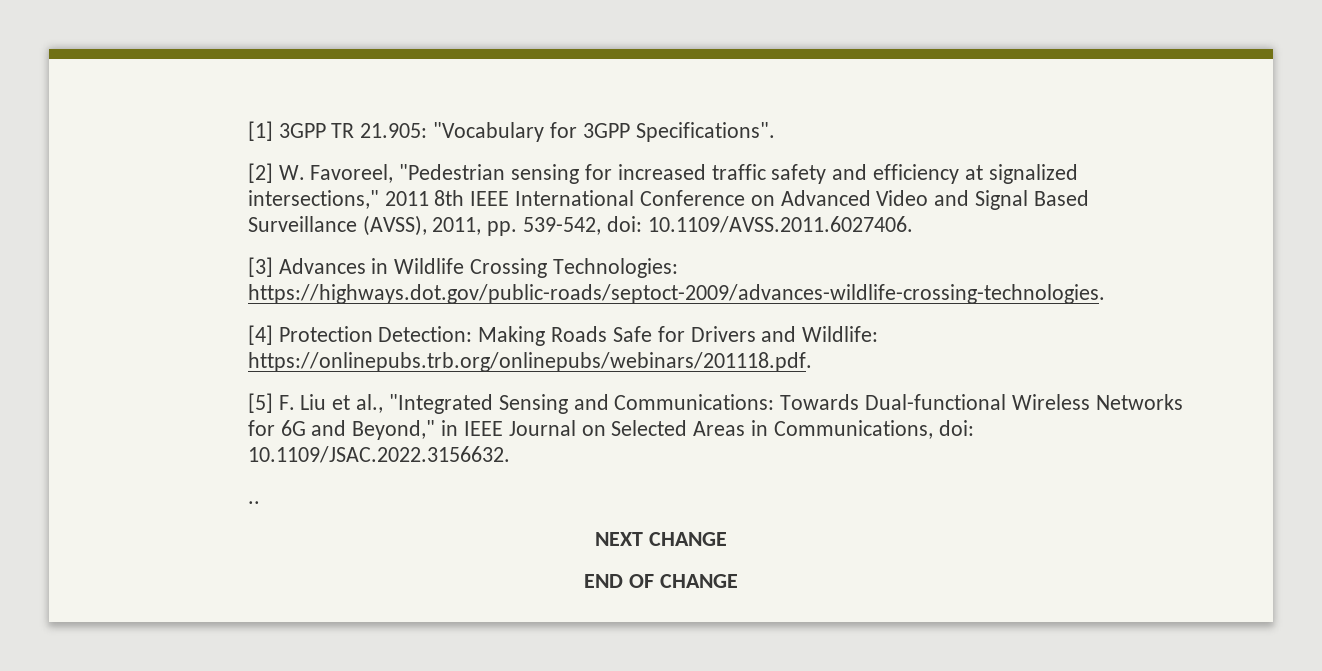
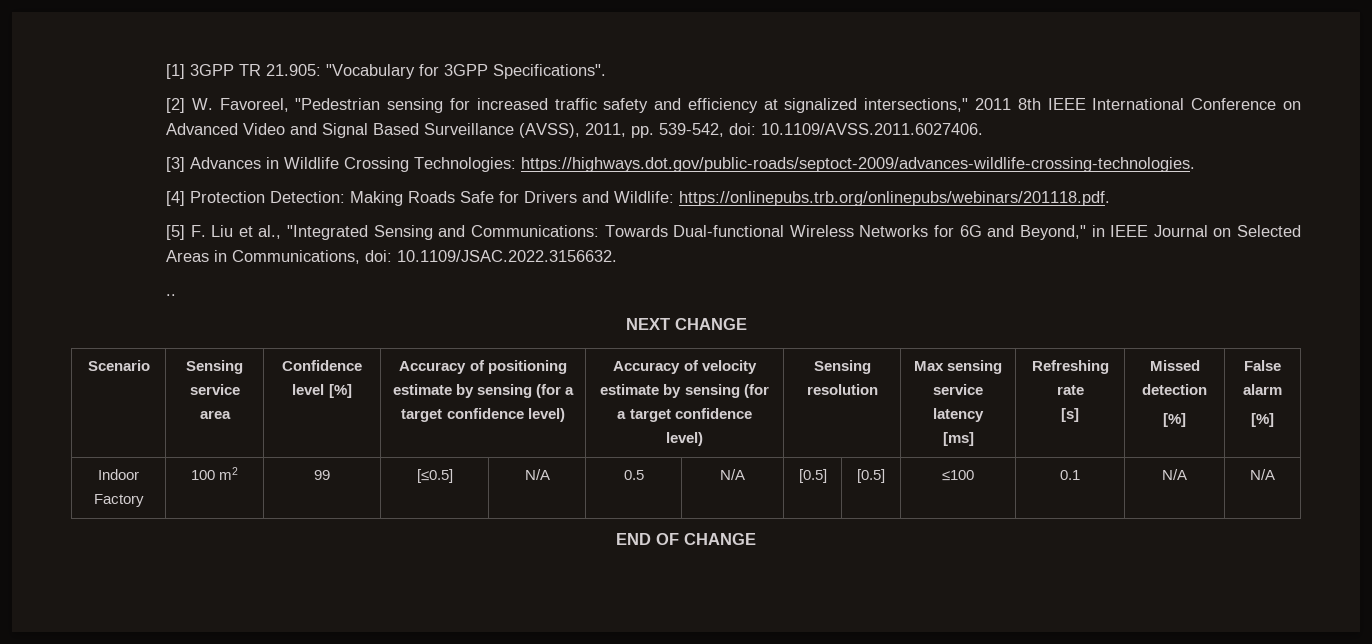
+ Scenario | Sensing service area | Confidence level [%] | Accuracy of positioning estimate by sensing (for a target confidence level) | Accuracy of velocity estimate by sensing (for a target confidence level) | Sensing resolution | Max sensing service latency
+ [ms] | Refreshing rate
+ [s] | Missed detection
+ [%] | False alarm
+ [%]
+ Indoor Factory | 100 m2 | 99 | [≤0.5] | N/A | 0.5 | N/A | [0.5] | [0.5] | ≤100 | 0.1 | N/A | N/A

